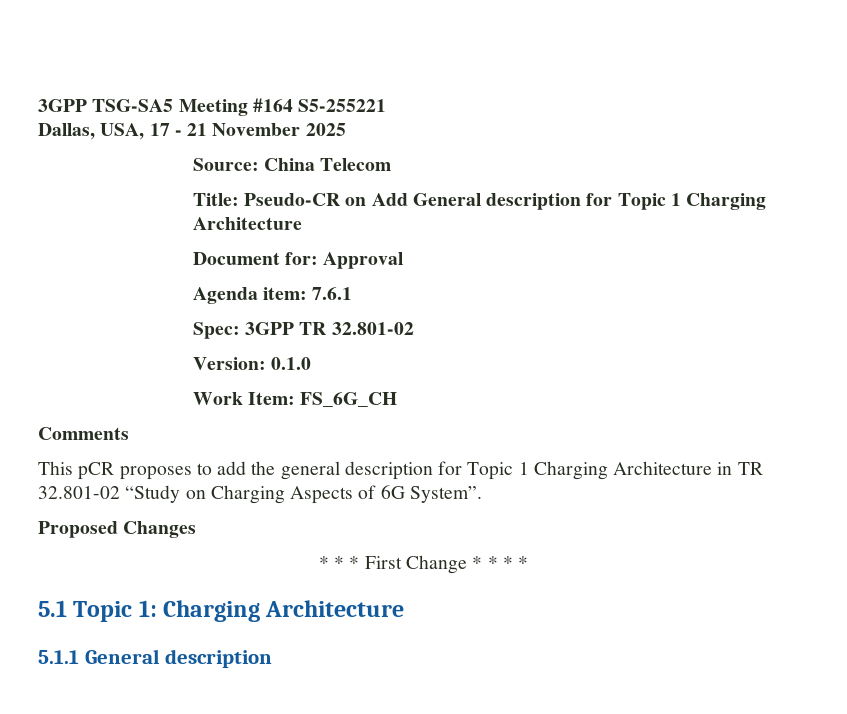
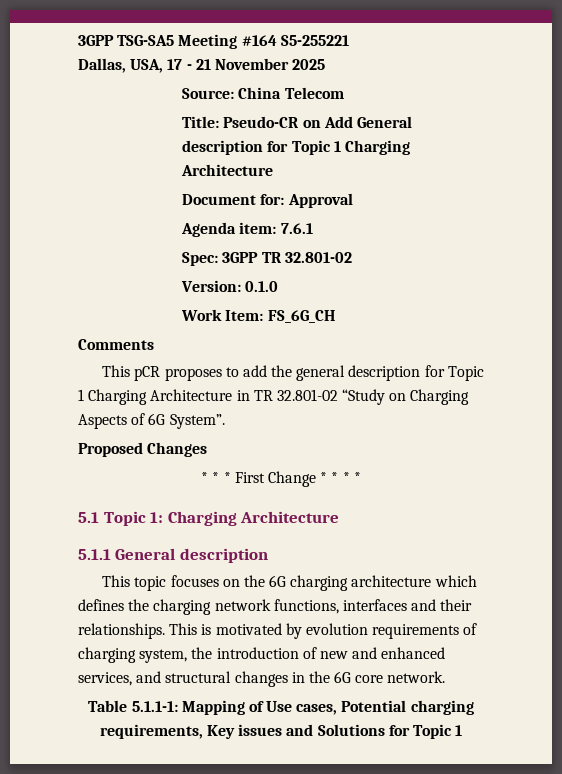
+ This topic focuses on the 6G charging architecture which defines the charging network functions, interfaces and their relationships. This is motivated by evolution requirements of charging system, the introduction of new and enhanced services, and structural changes in the 6G core network.
+ Table 5.1.1-1: Mapping of Use cases, Potential charging requirements, Key issues and Solutions for Topic 1

